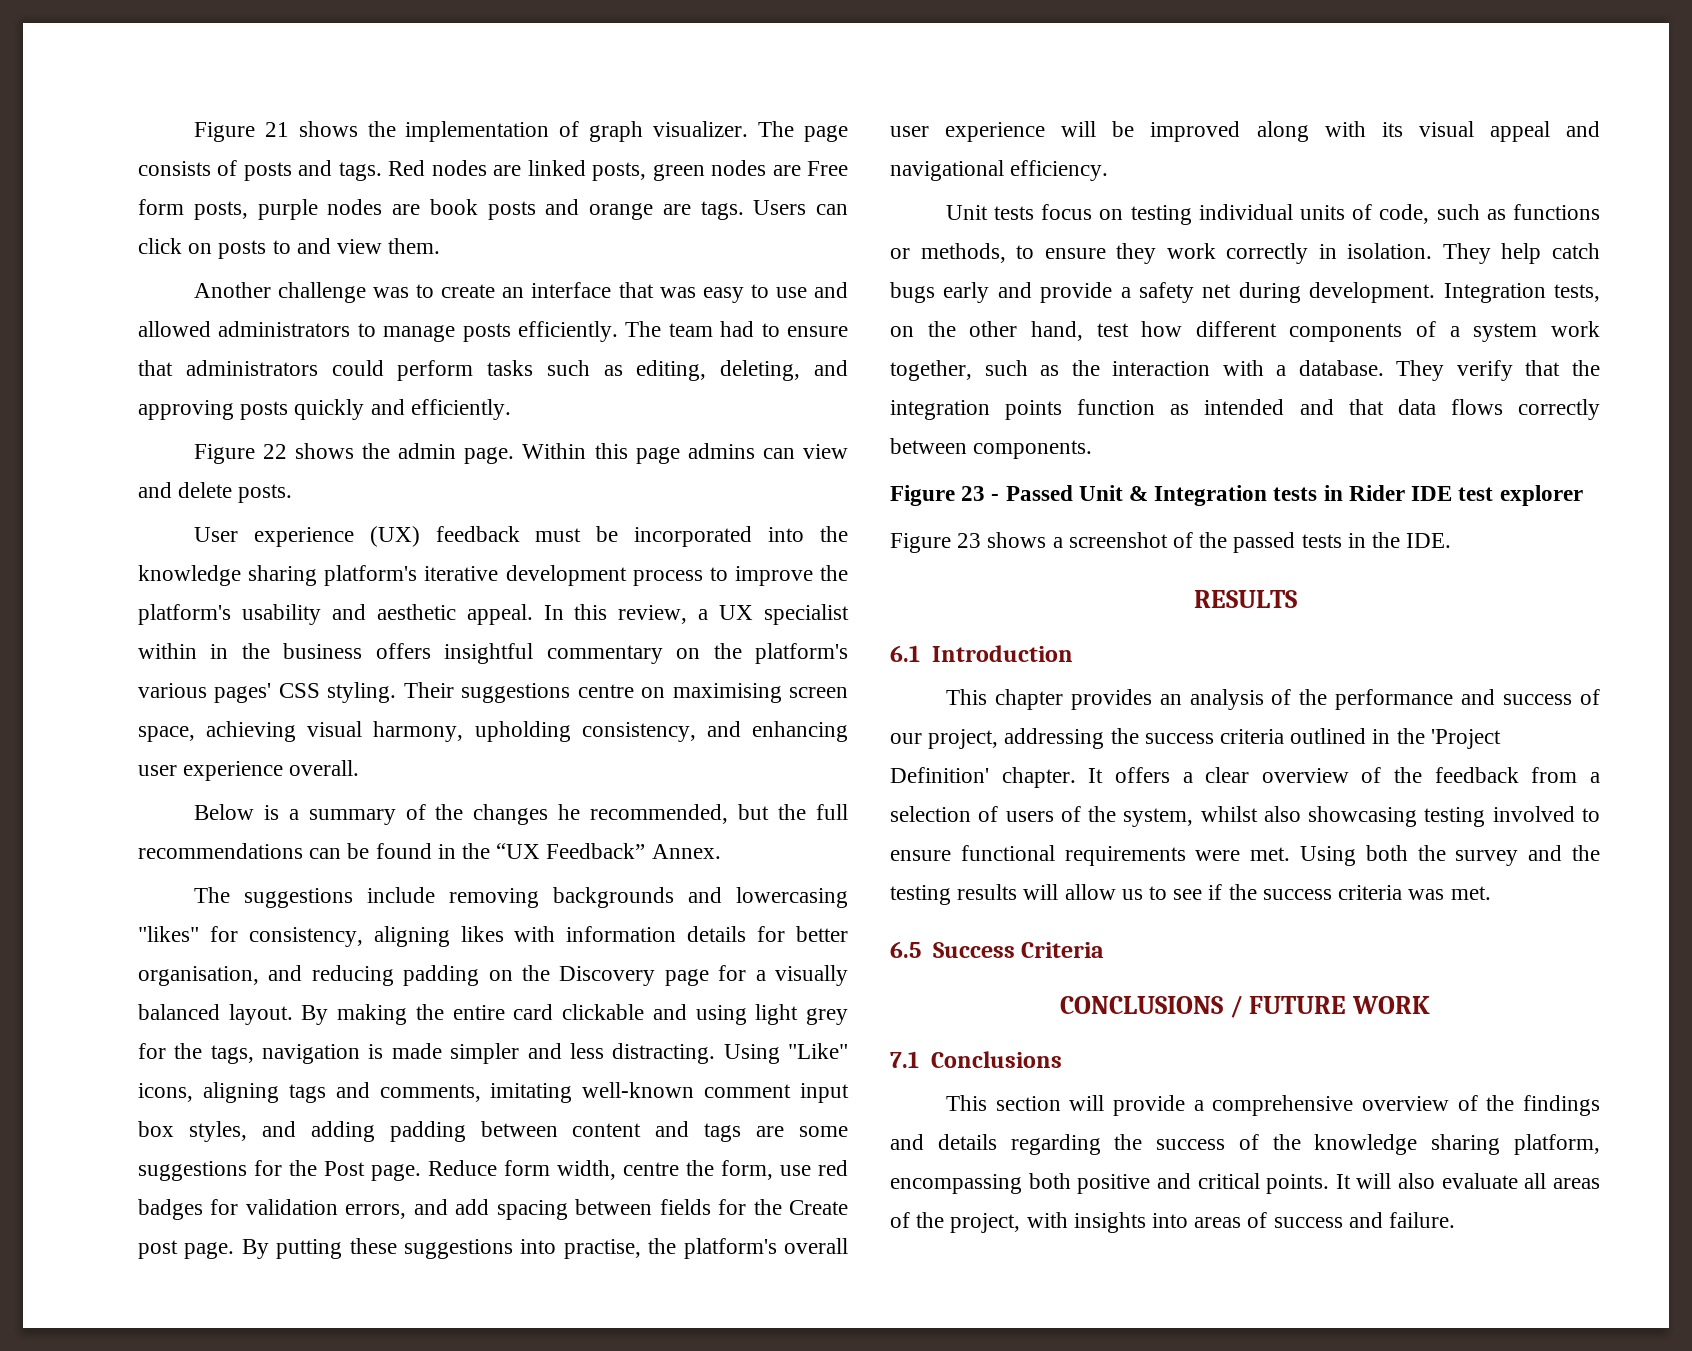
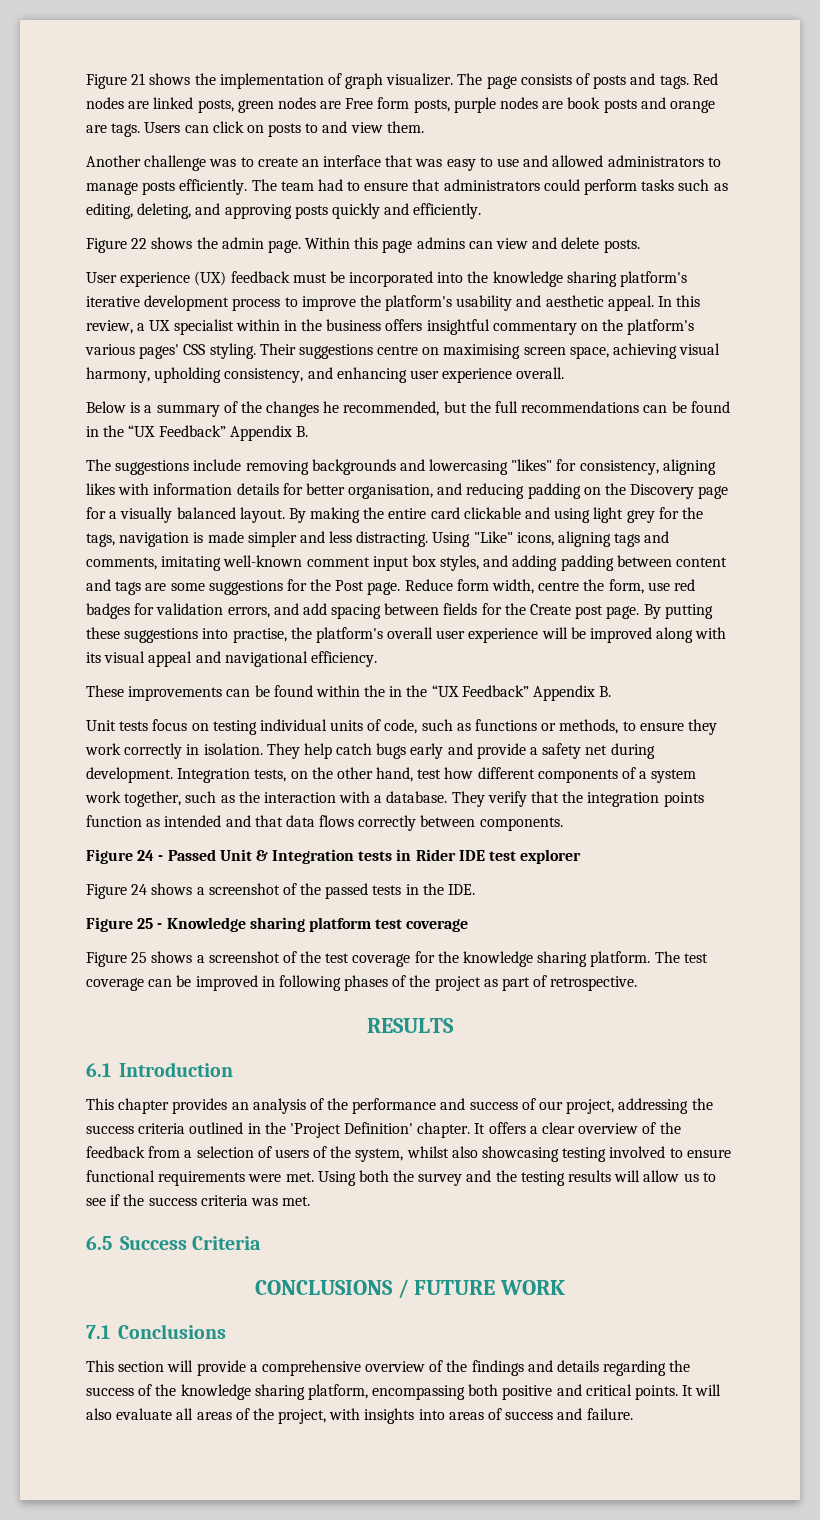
- Below is a summary of the changes he recommended, but the full recommendations can be found in the “UX Feedback” Annex.
+ Below is a summary of the changes he recommended, but the full recommendations can be found in the “UX Feedback” Appendix B.
+ These improvements can be found within the in the “UX Feedback” Appendix B.
- Figure 23 - Passed Unit & Integration tests in Rider IDE test explorer
+ Figure 24 - Passed Unit & Integration tests in Rider IDE test explorer
- Figure 23 shows a screenshot of the passed tests in the IDE.
+ Figure 24 shows a screenshot of the passed tests in the IDE.
+ Figure 25 - Knowledge sharing platform test coverage
+ Figure 25 shows a screenshot of the test coverage for the knowledge sharing platform. The test coverage can be improved in following phases of the project as part of retrospective.

